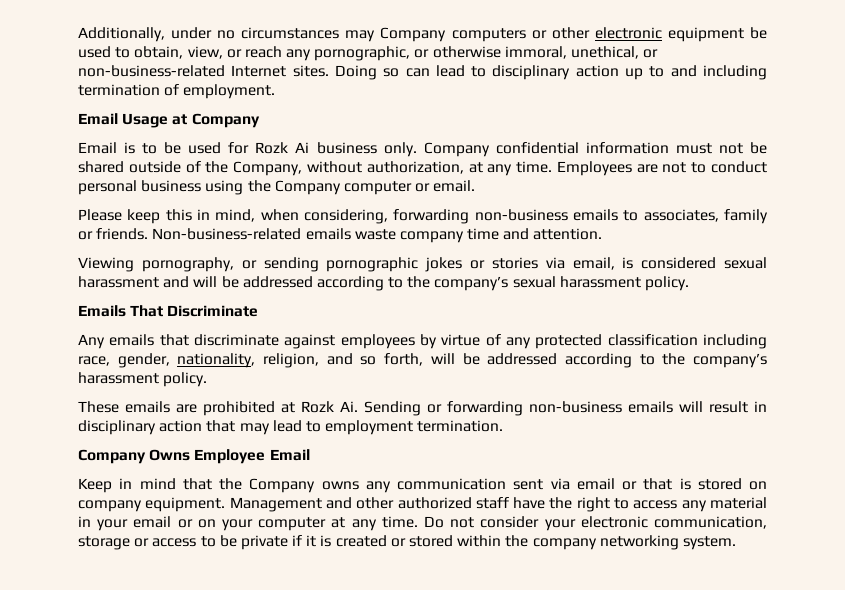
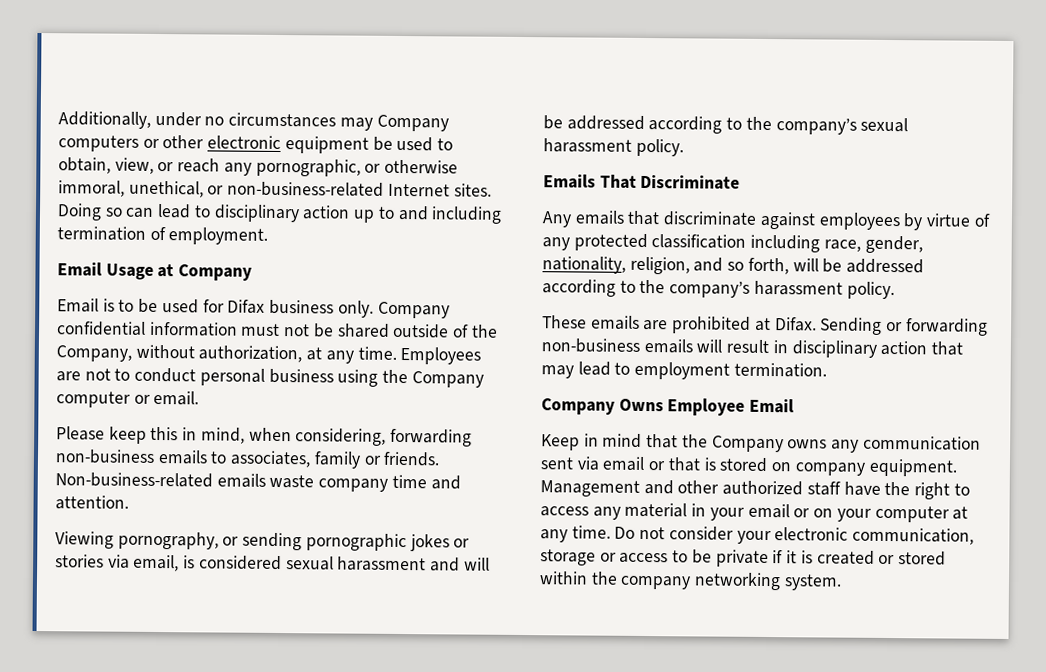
- Email is to be used for Rozk Ai business only.
+ Email is to be used for Difax business only.
- These emails are prohibited at Rozk Ai. Sending or forwarding non-business emails will result in disciplinary action that may lead to employment termination.
+ These emails are prohibited at Difax. Sending or forwarding non-business emails will result in disciplinary action that may lead to employment termination.

